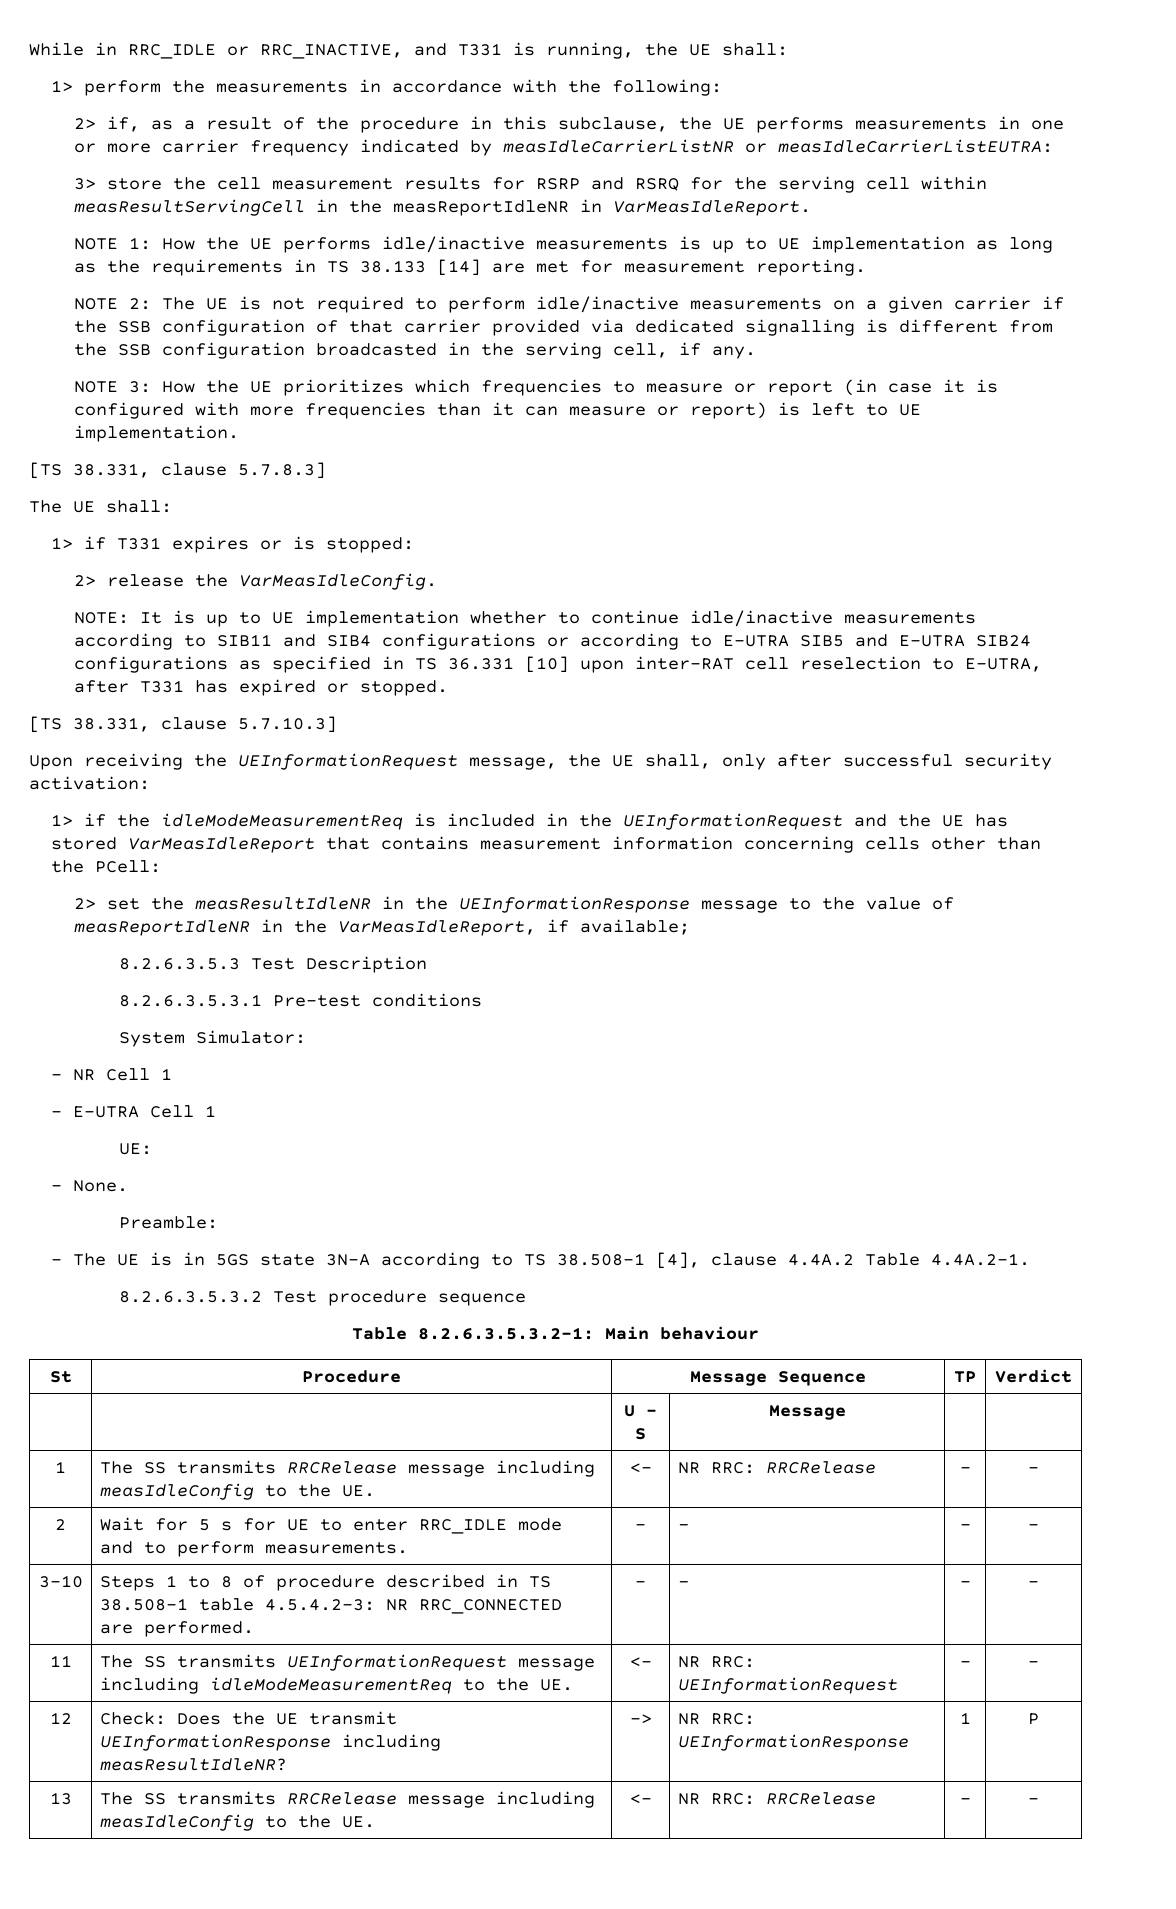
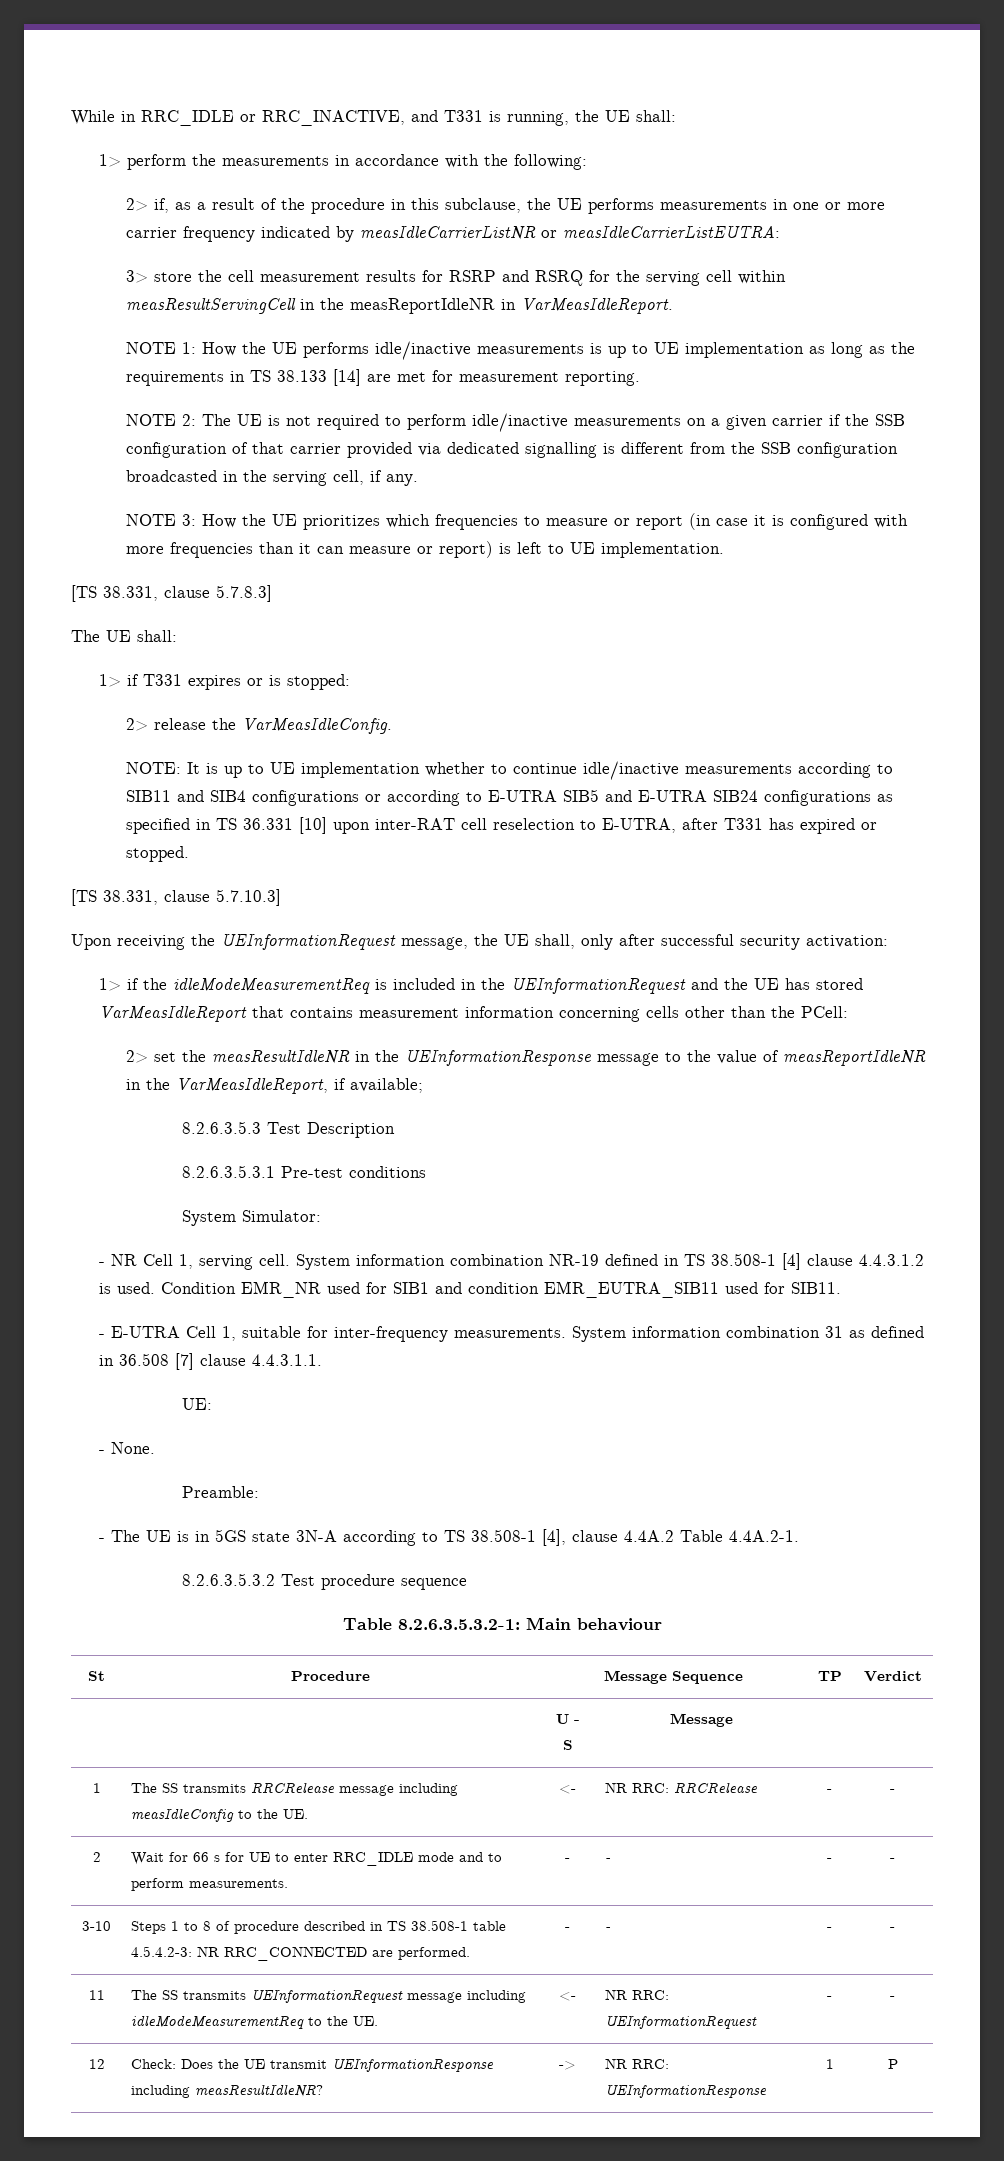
- - NR Cell 1
- - E-UTRA Cell 1
+ - NR Cell 1, serving cell. System information combination NR-19 defined in TS 38.508-1 [4] clause 4.4.3.1.2 is used. Condition EMR_NR used for SIB1 and condition EMR_EUTRA_SIB11 used for SIB11.
+ - E-UTRA Cell 1, suitable for inter-frequency measurements. System information combination 31 as defined in 36.508 [7] clause 4.4.3.1.1.
- 2 | Wait for 5 s for UE to enter RRC_IDLE mode and to perform measurements. | - | - | - | -
+ 2 | Wait for 66 s for UE to enter RRC_IDLE mode and to perform measurements. | - | - | - | -
- 13 | The SS transmits RRCRelease message including measIdleConfig to the UE. | <- | NR RRC: RRCRelease | - | -

